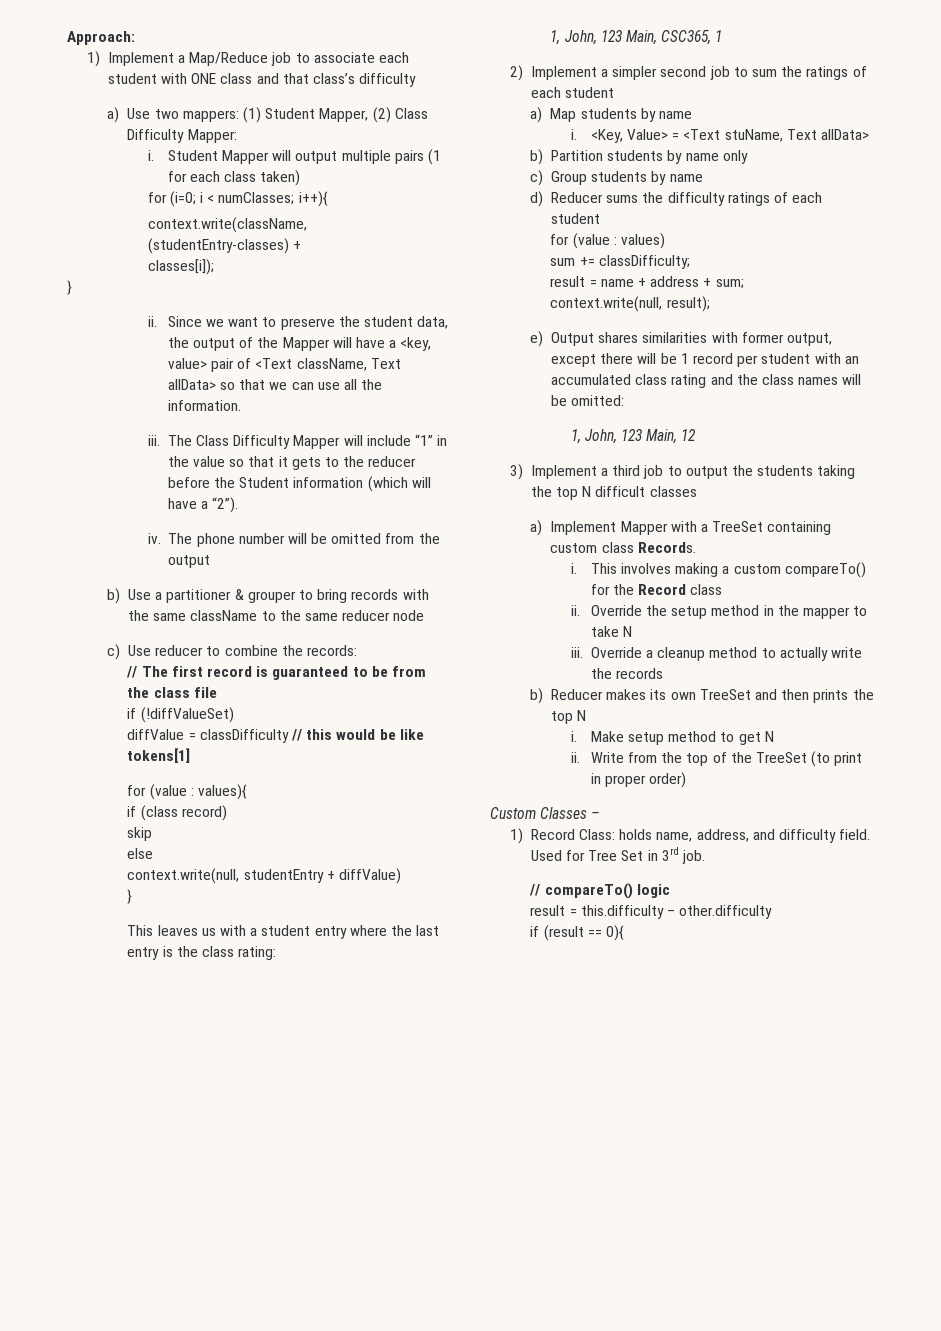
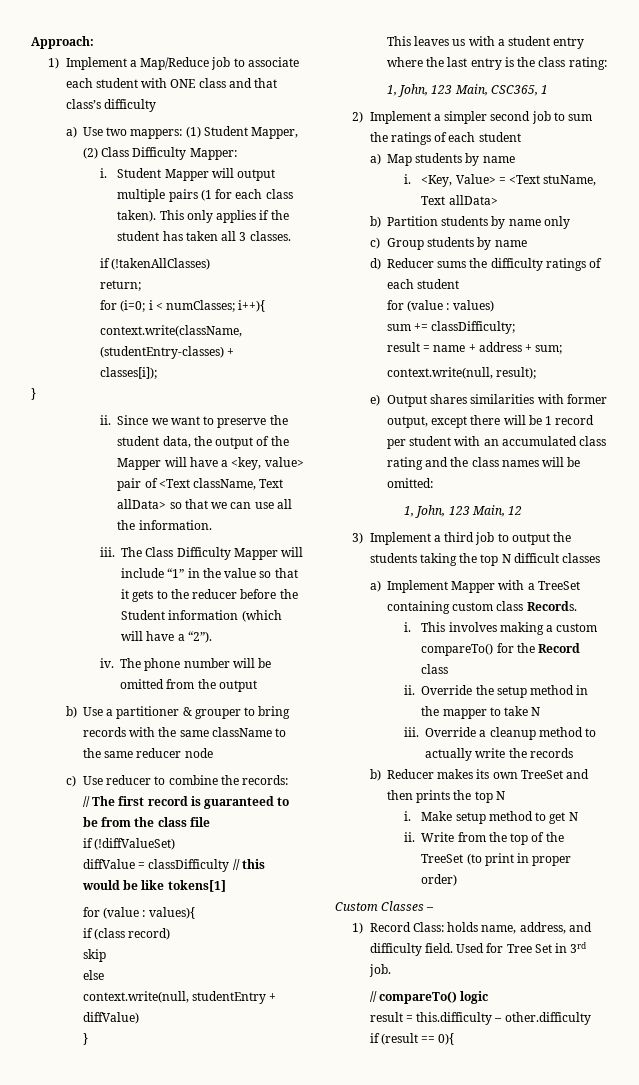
- Student Mapper will output multiple pairs (1 for each class taken)
+ Student Mapper will output multiple pairs (1 for each class taken). This only applies if the student has taken all 3 classes.
+ if (!takenAllClasses)
+ return;

